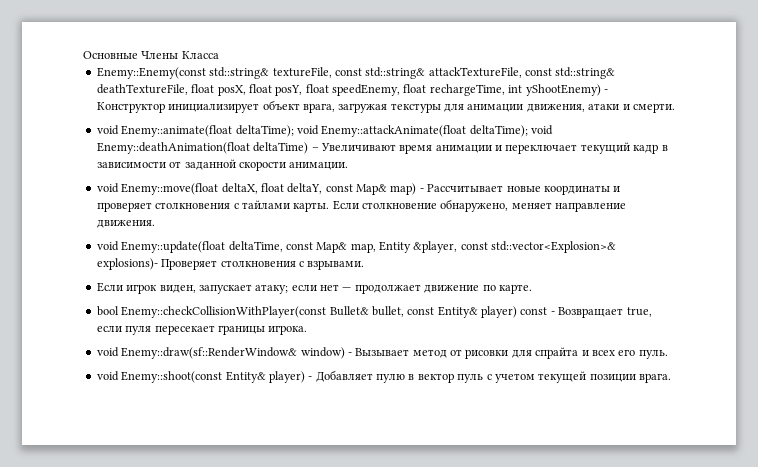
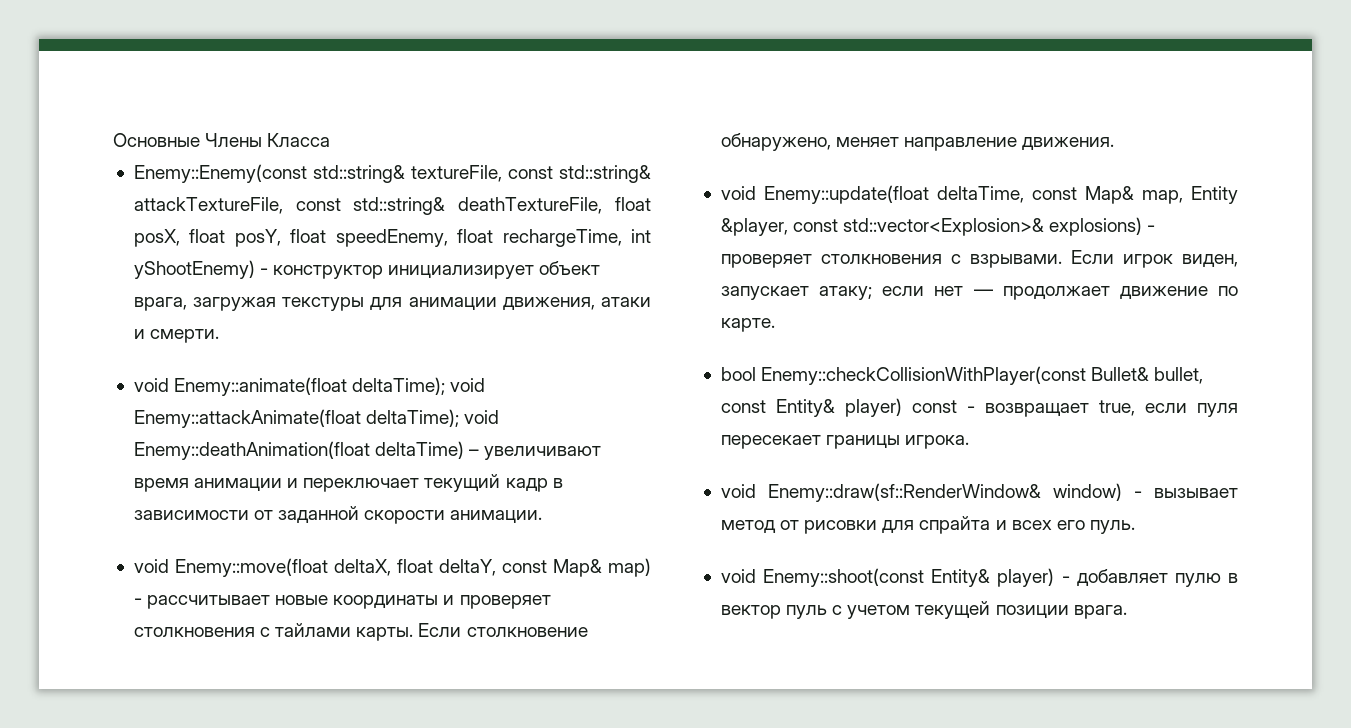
- Enemy::Enemy(const std::string& textureFile, const std::string& attackTextureFile, const std::string& deathTextureFile, float posX, float posY, float speedEnemy, float rechargeTime, int yShootEnemy) - Конструктор инициализирует объект врага, загружая текстуры для анимации движения, атаки и смерти.
+ Enemy::Enemy(const std::string& textureFile, const std::string& attackTextureFile, const std::string& deathTextureFile, float posX, float posY, float speedEnemy, float rechargeTime, int yShootEnemy) - конструктор инициализирует объект врага, загружая текстуры для анимации движения, атаки и смерти.
- void Enemy::animate(float deltaTime); void Enemy::attackAnimate(float deltaTime); void Enemy::deathAnimation(float deltaTime) – Увеличивают время анимации и переключает текущий кадр в зависимости от заданной скорости анимации.
+ void Enemy::animate(float deltaTime); void Enemy::attackAnimate(float deltaTime); void Enemy::deathAnimation(float deltaTime) – увеличивают время анимации и переключает текущий кадр в зависимости от заданной скорости анимации.
- void Enemy::move(float deltaX, float deltaY, const Map& map) - Рассчитывает новые координаты и проверяет столкновения с тайлами карты.
+ void Enemy::move(float deltaX, float deltaY, const Map& map) - рассчитывает новые координаты и проверяет столкновения с тайлами карты.
- void Enemy::update(float deltaTime, const Map& map, Entity &player, const std::vector<Explosion>& explosions)- Проверяет столкновения с взрывами.
- Если игрок виден, запускает атаку; если нет — продолжает движение по карте.
+ void Enemy::update(float deltaTime, const Map& map, Entity &player, const std::vector<Explosion>& explosions) - проверяет столкновения с взрывами. Если игрок виден, запускает атаку; если нет — продолжает движение по карте.
- bool Enemy::checkCollisionWithPlayer(const Bullet& bullet, const Entity& player) const - Возвращает true, если пуля пересекает границы игрока.
+ bool Enemy::checkCollisionWithPlayer(const Bullet& bullet, const Entity& player) const - возвращает true, если пуля пересекает границы игрока.
- void Enemy::draw(sf::RenderWindow& window) - Вызывает метод от рисовки для спрайта и всех его пуль.
+ void Enemy::draw(sf::RenderWindow& window) - вызывает метод от рисовки для спрайта и всех его пуль.
- void Enemy::shoot(const Entity& player) - Добавляет пулю в вектор пуль с учетом текущей позиции врага.
+ void Enemy::shoot(const Entity& player) - добавляет пулю в вектор пуль с учетом текущей позиции врага.

